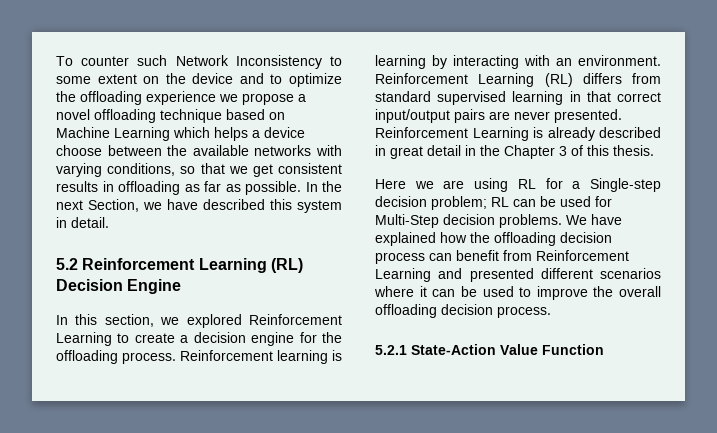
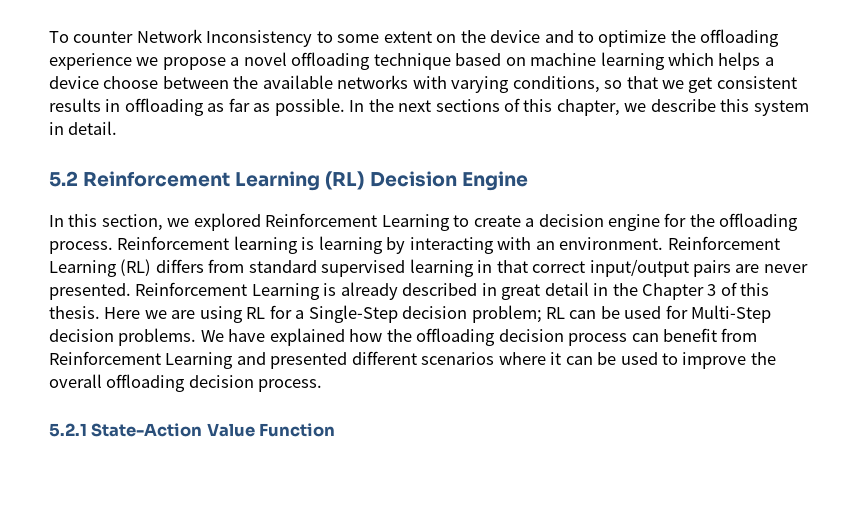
- To counter such Network Inconsistency to some extent on the device and to optimize the offloading experience we propose a novel offloading technique based on Machine Learning which helps a device choose between the available networks with varying conditions, so that we get consistent results in offloading as far as possible.
+ To counter Network Inconsistency to some extent on the device and to optimize the offloading experience we propose a novel offloading technique based on machine learning which helps a device choose between the available networks with varying conditions, so that we get consistent results in offloading as far as possible.
- In the next Section, we have described this system in detail.
+ In the next sections of this chapter, we describe this system in detail.
- Reinforcement Learning is already described in great detail in the Chapter 3 of this thesis.
- Here we are using RL for a Single-step decision problem; RL can be used for Multi-Step decision problems.
+ Reinforcement Learning is already described in great detail in the Chapter 3 of this thesis. Here we are using RL for a Single-Step decision problem; RL can be used for Multi-Step decision problems.

